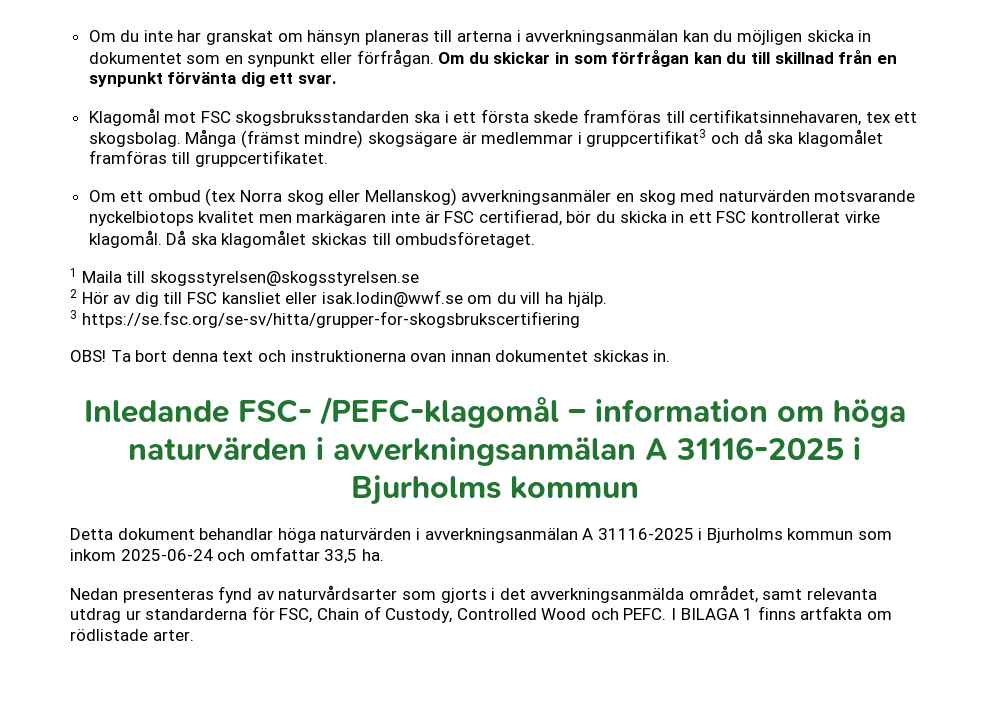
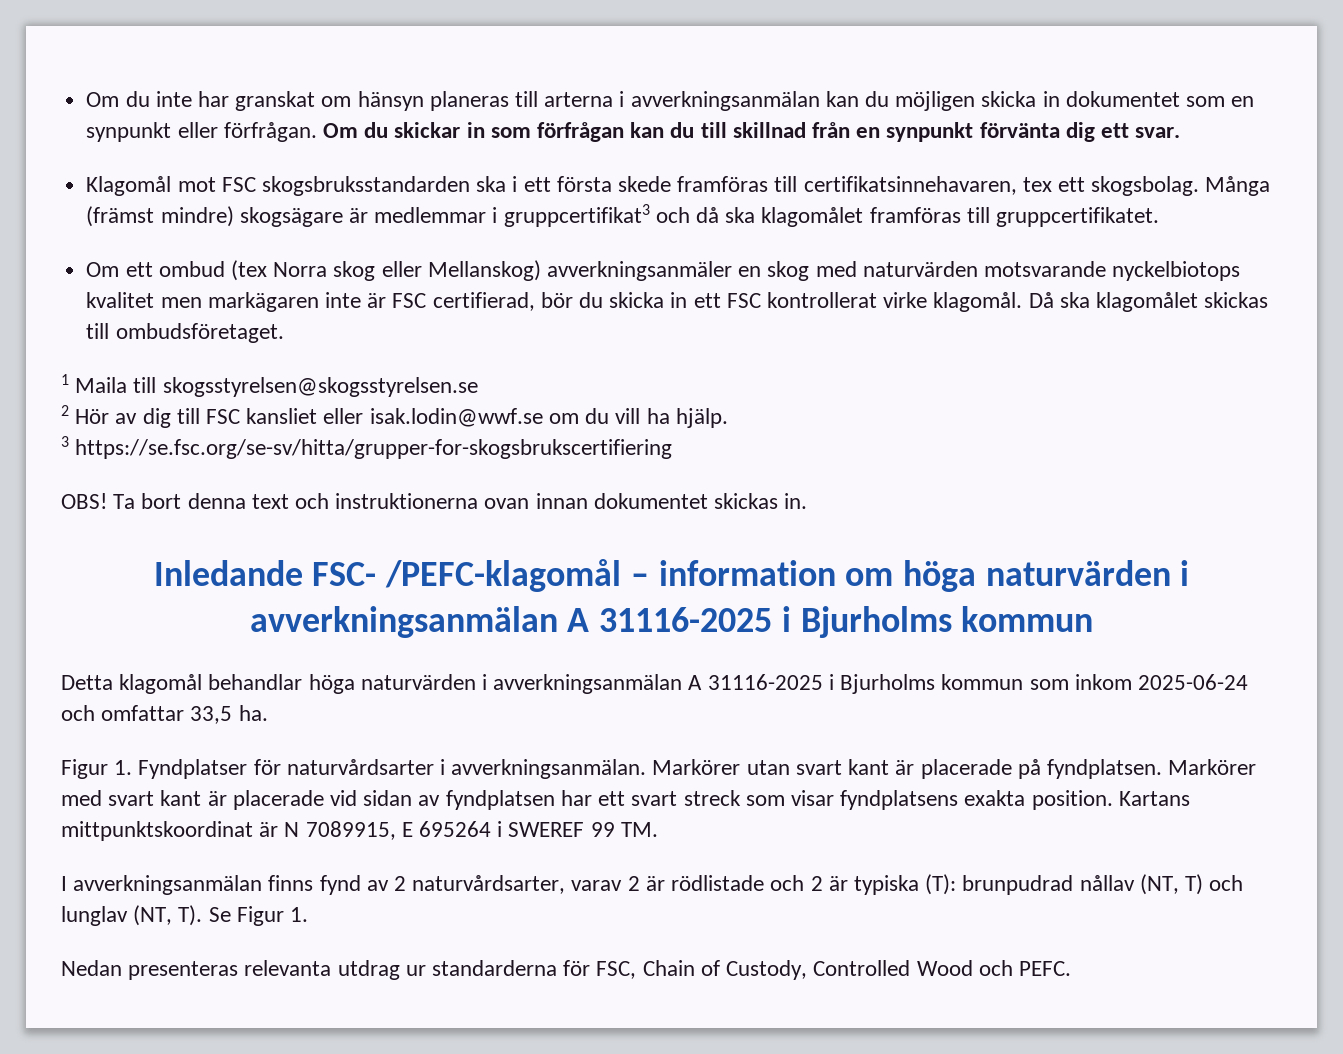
- Detta dokument behandlar höga naturvärden i avverkningsanmälan A 31116-2025 i Bjurholms kommun som inkom 2025-06-24 och omfattar 33,5 ha.
+ Detta klagomål behandlar höga naturvärden i avverkningsanmälan A 31116-2025 i Bjurholms kommun som inkom 2025-06-24 och omfattar 33,5 ha.
- Nedan presenteras fynd av naturvårdsarter som gjorts i det avverkningsanmälda området, samt relevanta utdrag ur standarderna för FSC, Chain of Custody, Controlled Wood och PEFC. I BILAGA 1 finns artfakta om rödlistade arter.
+ Figur 1. Fyndplatser för naturvårdsarter i avverkningsanmälan. Markörer utan svart kant är placerade på fyndplatsen. Markörer med svart kant är placerade vid sidan av fyndplatsen har ett svart streck som visar fyndplatsens exakta position. Kartans mittpunktskoordinat är N 7089915, E 695264 i SWEREF 99 TM.
+ I avverkningsanmälan finns fynd av 2 naturvårdsarter, varav 2 är rödlistade och 2 är typiska (T): brunpudrad nållav (NT, T) och lunglav (NT, T). Se Figur 1.
+ Nedan presenteras relevanta utdrag ur standarderna för FSC, Chain of Custody, Controlled Wood och PEFC.

